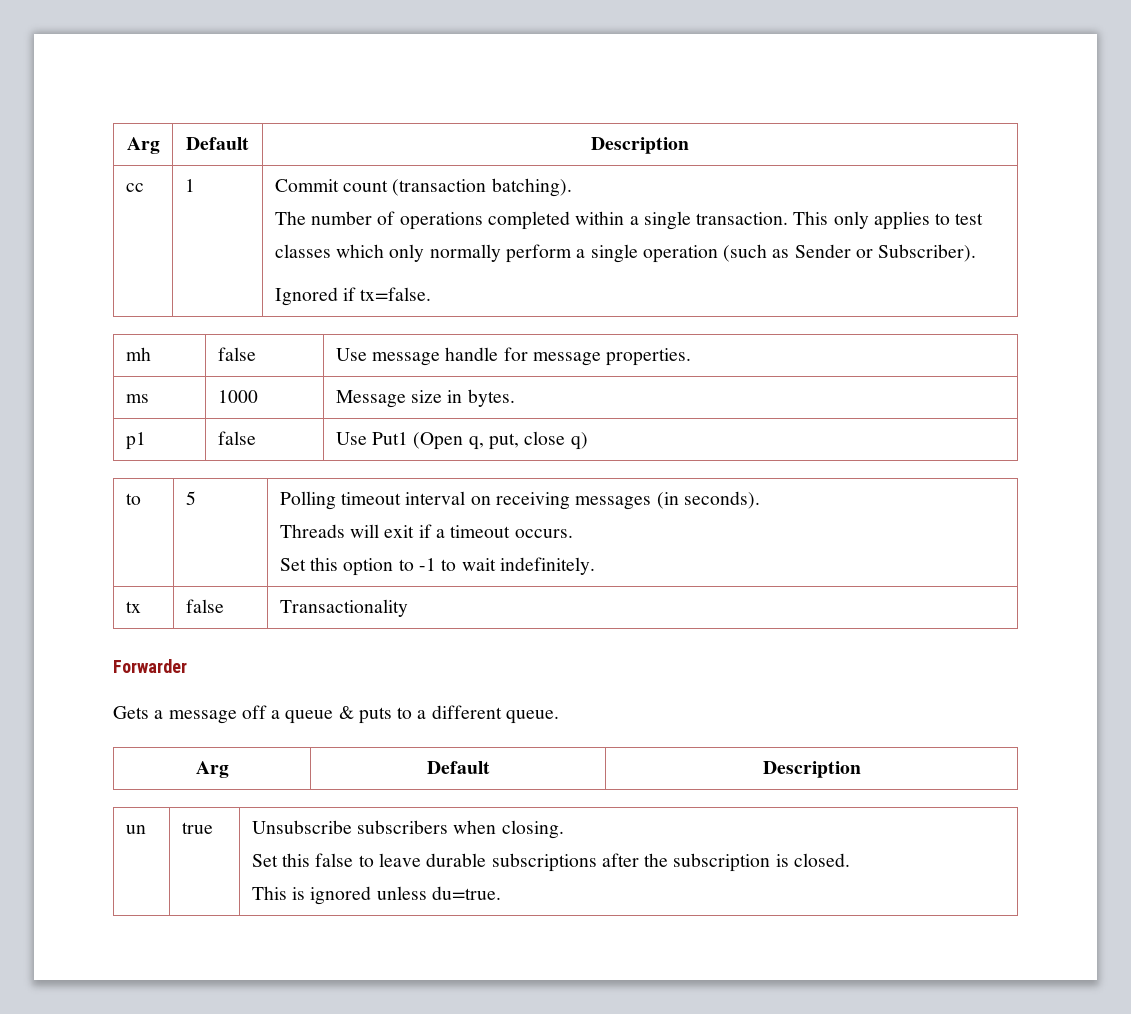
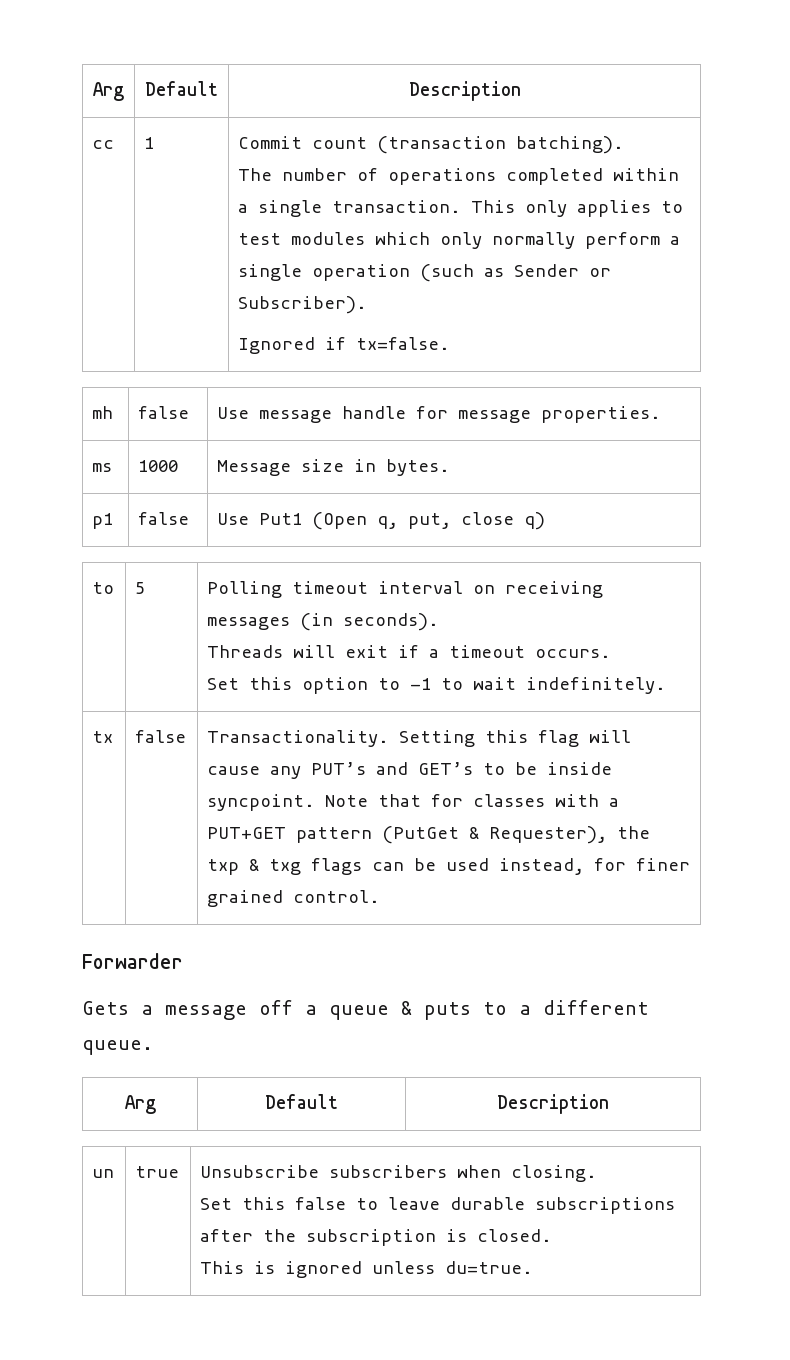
  cc | 1 | Commit count (transaction batching).
- The number of operations completed within a single transaction. This only applies to test classes which only normally perform a single operation (such as Sender or Subscriber).
+ The number of operations completed within a single transaction. This only applies to test modules which only normally perform a single operation (such as Sender or Subscriber).
- tx | false | Transactionality
+ tx | false | Transactionality. Setting this flag will cause any PUT’s and GET’s to be inside syncpoint. Note that for classes with a PUT+GET pattern (PutGet & Requester), the txp & txg flags can be used instead, for finer grained control.

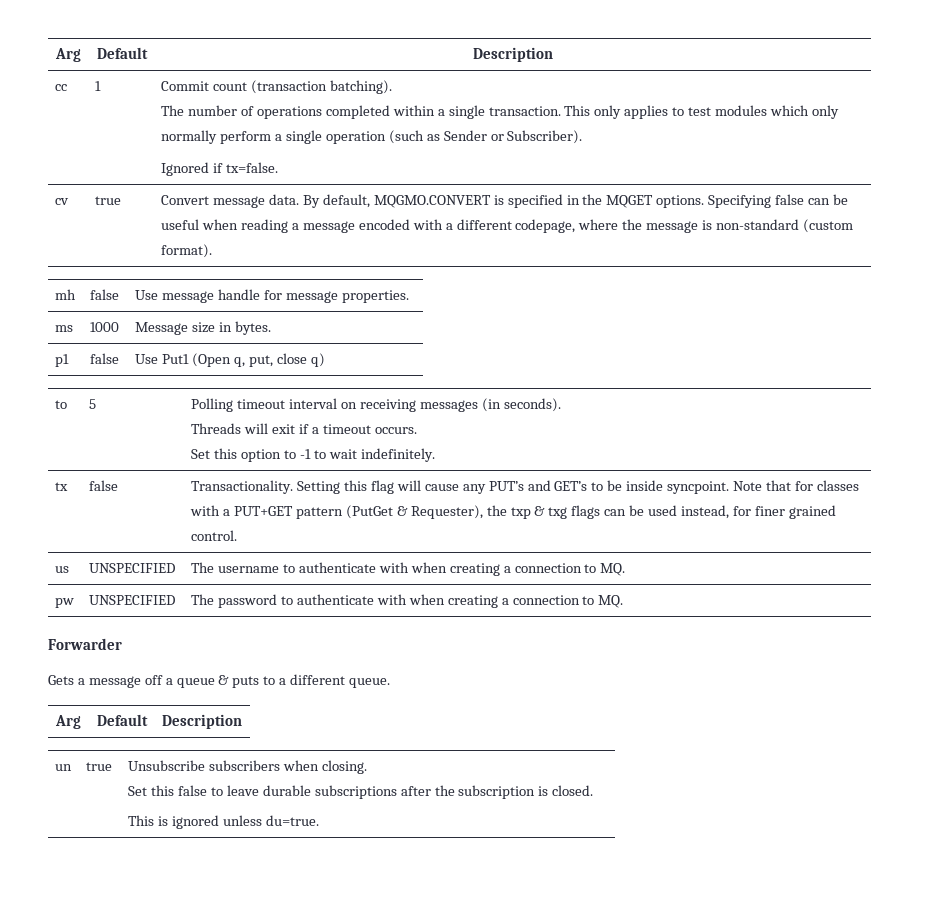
+ cv | true | Convert message data. By default, MQGMO.CONVERT is specified in the MQGET options. Specifying false can be useful when reading a message encoded with a different codepage, where the message is non-standard (custom format).
+ us | UNSPECIFIED | The username to authenticate with when creating a connection to MQ.
+ pw | UNSPECIFIED | The password to authenticate with when creating a connection to MQ.

